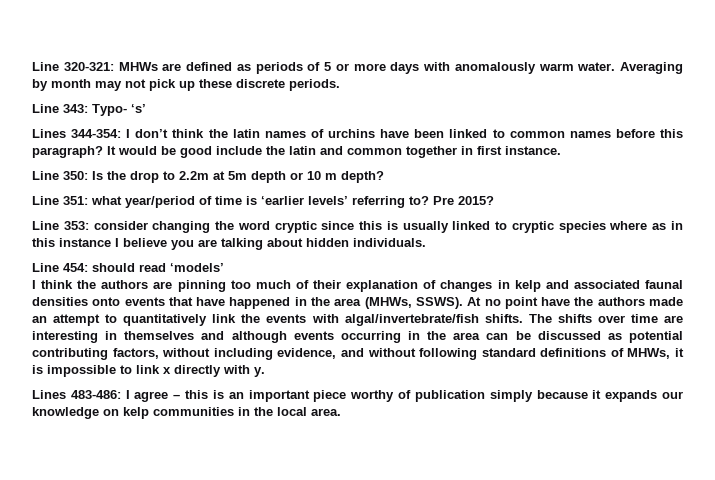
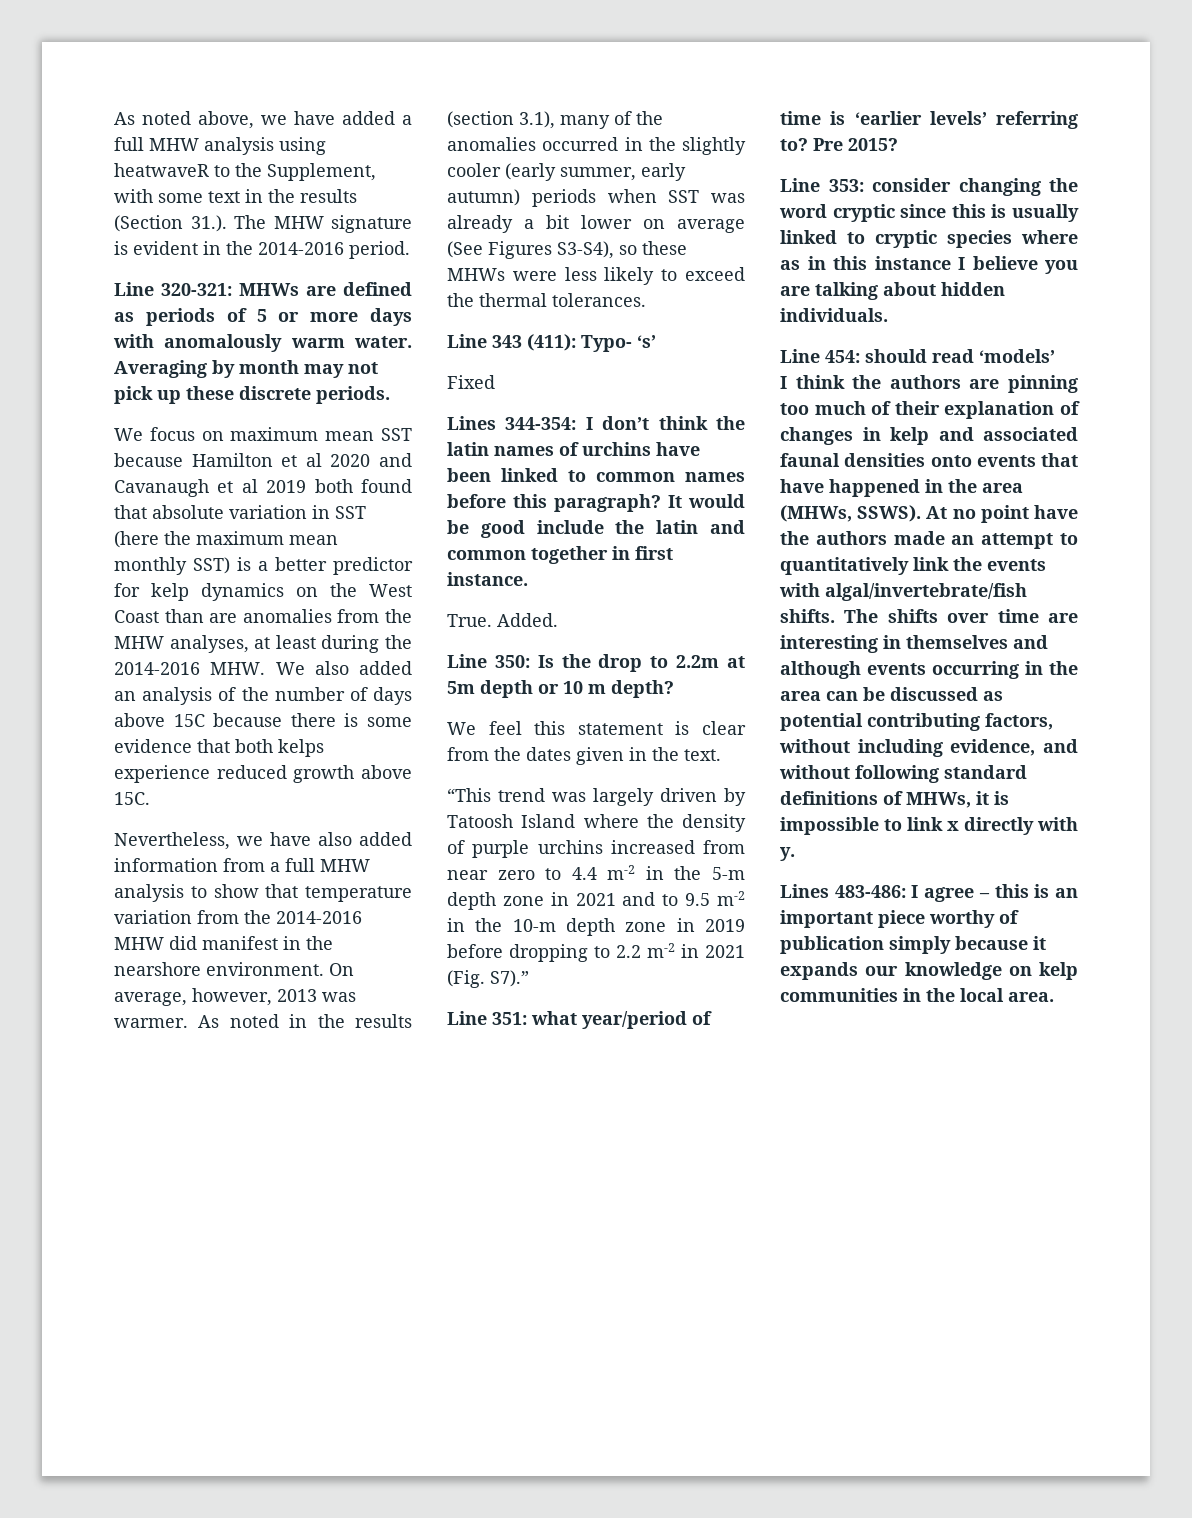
+ As noted above, we have added a full MHW analysis using heatwaveR to the Supplement, with some text in the results (Section 31.). The MHW signature is evident in the 2014-2016 period.
- Line 343: Typo- ‘s’
+ We focus on maximum mean SST because Hamilton et al 2020 and Cavanaugh et al 2019 both found that absolute variation in SST (here the maximum mean monthly SST) is a better predictor for kelp dynamics on the West Coast than are anomalies from the MHW analyses, at least during the 2014-2016 MHW. We also added an analysis of the number of days above 15C because there is some evidence that both kelps experience reduced growth above 15C.
+ Nevertheless, we have also added information from a full MHW analysis to show that temperature variation from the 2014-2016 MHW did manifest in the nearshore environment. On average, however, 2013 was warmer. As noted in the results (section 3.1), many of the anomalies occurred in the slightly cooler (early summer, early autumn) periods when SST was already a bit lower on average (See Figures S3-S4), so these MHWs were less likely to exceed the thermal tolerances.
+ Line 343 (411): Typo- ‘s’
+ Fixed
+ True. Added.
+ We feel this statement is clear from the dates given in the text.
+ “This trend was largely driven by Tatoosh Island where the density of purple urchins increased from near zero to 4.4 m-2 in the 5-m depth zone in 2021 and to 9.5 m-2 in the 10-m depth zone in 2019 before dropping to 2.2 m-2 in 2021 (Fig. S7).”

